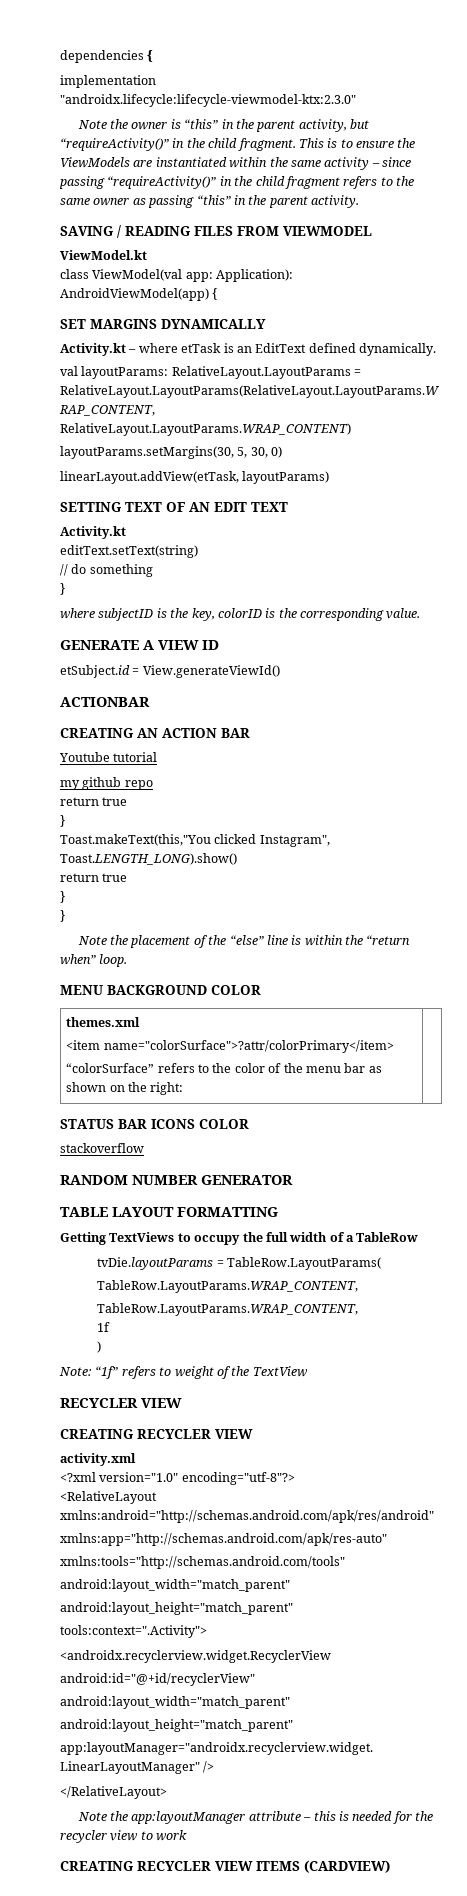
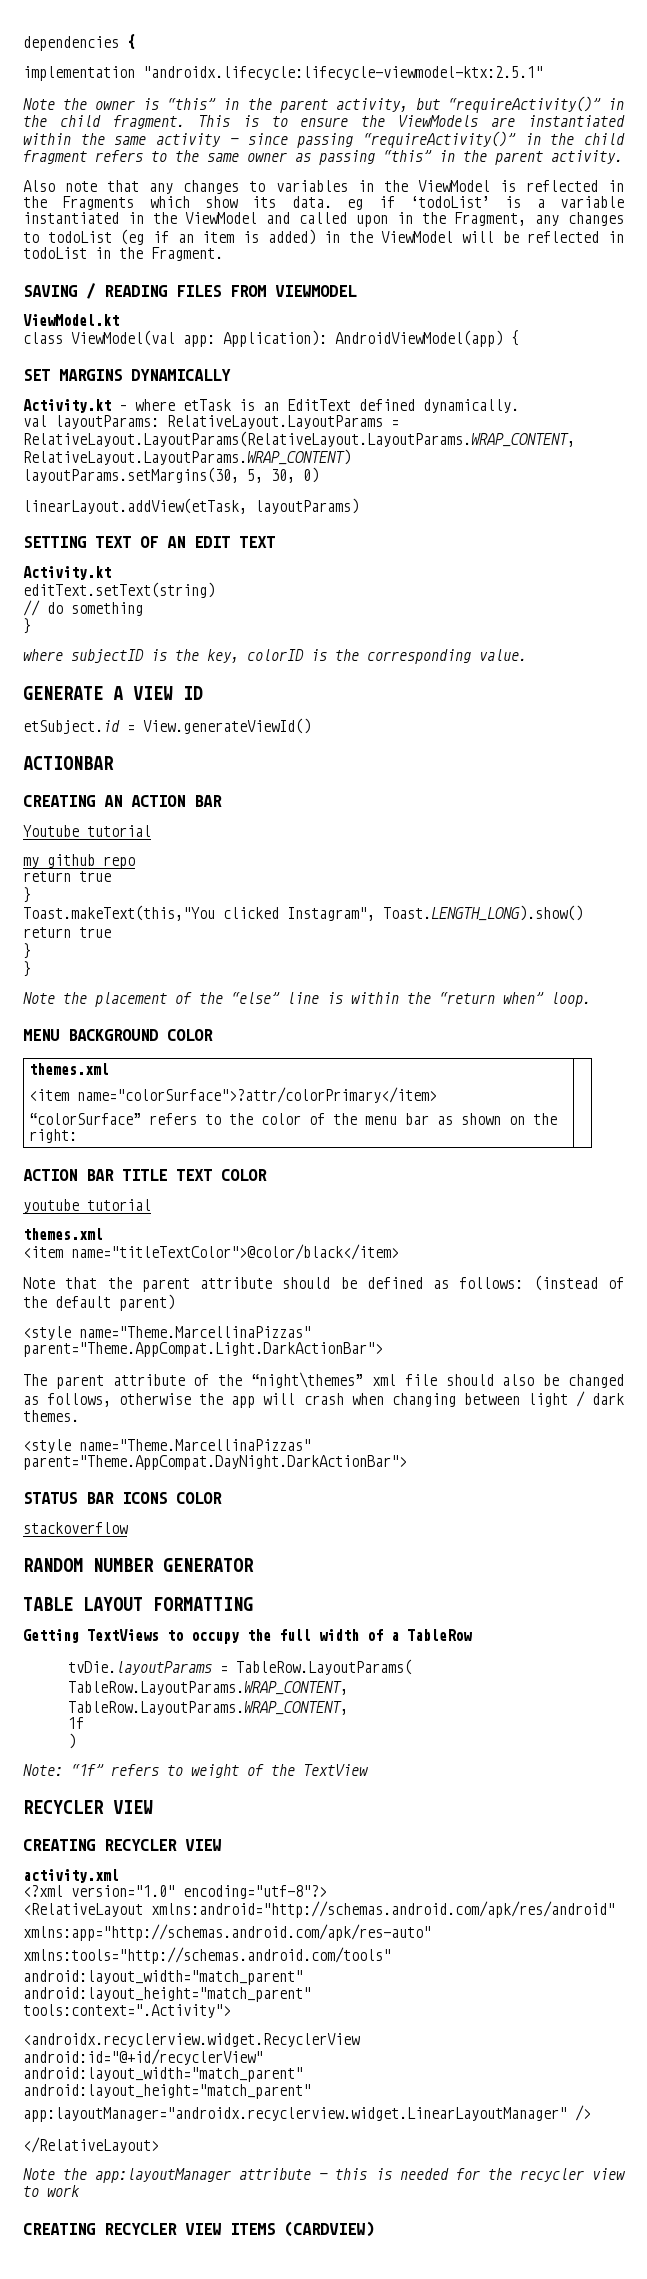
- implementation "androidx.lifecycle:lifecycle-viewmodel-ktx:2.3.0"
+ implementation "androidx.lifecycle:lifecycle-viewmodel-ktx:2.5.1"
+ Also note that any changes to variables in the ViewModel is reflected in the Fragments which show its data. eg if ‘todoList’ is a variable instantiated in the ViewModel and called upon in the Fragment, any changes to todoList (eg if an item is added) in the ViewModel will be reflected in todoList in the Fragment.
+ ACTION BAR TITLE TEXT COLOR
+ youtube tutorial
+ themes.xml
+ <item name="titleTextColor">@color/black</item>
+ Note that the parent attribute should be defined as follows: (instead of the default parent)
+ <style name="Theme.MarcellinaPizzas" parent="Theme.AppCompat.Light.DarkActionBar">
+ The parent attribute of the “night\themes” xml file should also be changed as follows, otherwise the app will crash when changing between light / dark themes.
+ <style name="Theme.MarcellinaPizzas" parent="Theme.AppCompat.DayNight.DarkActionBar">

